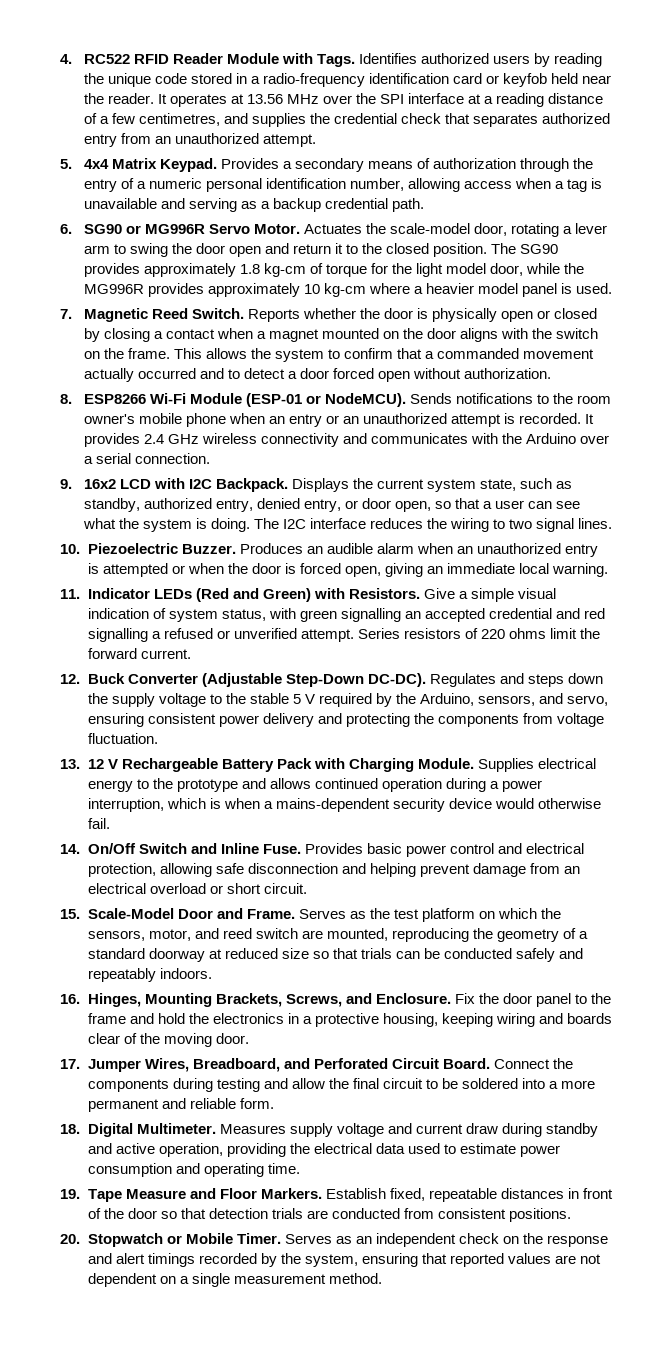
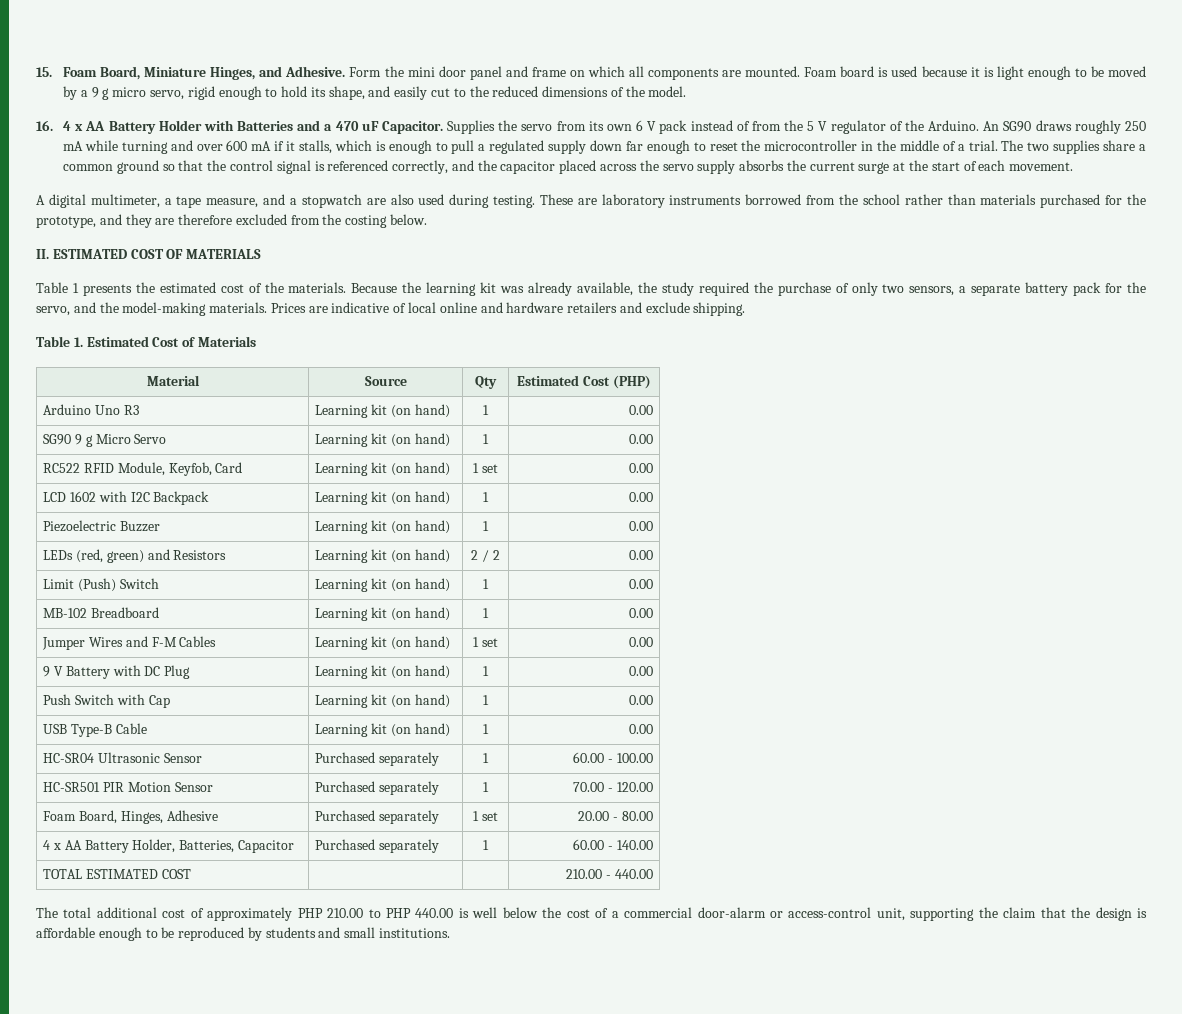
- 4. RC522 RFID Reader Module with Tags. Identifies authorized users by reading the unique code stored in a radio-frequency identification card or keyfob held near the reader. It operates at 13.56 MHz over the SPI interface at a reading distance of a few centimetres, and supplies the credential check that separates authorized entry from an unauthorized attempt.
- 5. 4x4 Matrix Keypad. Provides a secondary means of authorization through the entry of a numeric personal identification number, allowing access when a tag is unavailable and serving as a backup credential path.
- 6. SG90 or MG996R Servo Motor. Actuates the scale-model door, rotating a lever arm to swing the door open and return it to the closed position. The SG90 provides approximately 1.8 kg-cm of torque for the light model door, while the MG996R provides approximately 10 kg-cm where a heavier model panel is used.
- 7. Magnetic Reed Switch. Reports whether the door is physically open or closed by closing a contact when a magnet mounted on the door aligns with the switch on the frame. This allows the system to confirm that a commanded movement actually occurred and to detect a door forced open without authorization.
- 8. ESP8266 Wi-Fi Module (ESP-01 or NodeMCU). Sends notifications to the room owner's mobile phone when an entry or an unauthorized attempt is recorded. It provides 2.4 GHz wireless connectivity and communicates with the Arduino over a serial connection.
- 9. 16x2 LCD with I2C Backpack. Displays the current system state, such as standby, authorized entry, denied entry, or door open, so that a user can see what the system is doing. The I2C interface reduces the wiring to two signal lines.
- 10. Piezoelectric Buzzer. Produces an audible alarm when an unauthorized entry is attempted or when the door is forced open, giving an immediate local warning.
- 11. Indicator LEDs (Red and Green) with Resistors. Give a simple visual indication of system status, with green signalling an accepted credential and red signalling a refused or unverified attempt. Series resistors of 220 ohms limit the forward current.
- 12. Buck Converter (Adjustable Step-Down DC-DC). Regulates and steps down the supply voltage to the stable 5 V required by the Arduino, sensors, and servo, ensuring consistent power delivery and protecting the components from voltage fluctuation.
- 13. 12 V Rechargeable Battery Pack with Charging Module. Supplies electrical energy to the prototype and allows continued operation during a power interruption, which is when a mains-dependent security device would otherwise fail.
- 14. On/Off Switch and Inline Fuse. Provides basic power control and electrical protection, allowing safe disconnection and helping prevent damage from an electrical overload or short circuit.
- 15. Scale-Model Door and Frame. Serves as the test platform on which the sensors, motor, and reed switch are mounted, reproducing the geometry of a standard doorway at reduced size so that trials can be conducted safely and repeatably indoors.
- 16. Hinges, Mounting Brackets, Screws, and Enclosure. Fix the door panel to the frame and hold the electronics in a protective housing, keeping wiring and boards clear of the moving door.
- 17. Jumper Wires, Breadboard, and Perforated Circuit Board. Connect the components during testing and allow the final circuit to be soldered into a more permanent and reliable form.
- 18. Digital Multimeter. Measures supply voltage and current draw during standby and active operation, providing the electrical data used to estimate power consumption and operating time.
- 19. Tape Measure and Floor Markers. Establish fixed, repeatable distances in front of the door so that detection trials are conducted from consistent positions.
- 20. Stopwatch or Mobile Timer. Serves as an independent check on the response and alert timings recorded by the system, ensuring that reported values are not dependent on a single measurement method.
+ 15. Foam Board, Miniature Hinges, and Adhesive. Form the mini door panel and frame on which all components are mounted. Foam board is used because it is light enough to be moved by a 9 g micro servo, rigid enough to hold its shape, and easily cut to the reduced dimensions of the model.
+ 16. 4 x AA Battery Holder with Batteries and a 470 uF Capacitor. Supplies the servo from its own 6 V pack instead of from the 5 V regulator of the Arduino. An SG90 draws roughly 250 mA while turning and over 600 mA if it stalls, which is enough to pull a regulated supply down far enough to reset the microcontroller in the middle of a trial. The two supplies share a common ground so that the control signal is referenced correctly, and the capacitor placed across the servo supply absorbs the current surge at the start of each movement.
+ A digital multimeter, a tape measure, and a stopwatch are also used during testing. These are laboratory instruments borrowed from the school rather than materials purchased for the prototype, and they are therefore excluded from the costing below.
+ II. ESTIMATED COST OF MATERIALS
+ Table 1 presents the estimated cost of the materials. Because the learning kit was already available, the study required the purchase of only two sensors, a separate battery pack for the servo, and the model-making materials. Prices are indicative of local online and hardware retailers and exclude shipping.
+ Table 1. Estimated Cost of Materials
+ Material | Source | Qty | Estimated Cost (PHP)
+ Arduino Uno R3 | Learning kit (on hand) | 1 | 0.00
+ SG90 9 g Micro Servo | Learning kit (on hand) | 1 | 0.00
+ RC522 RFID Module, Keyfob, Card | Learning kit (on hand) | 1 set | 0.00
+ LCD 1602 with I2C Backpack | Learning kit (on hand) | 1 | 0.00
+ Piezoelectric Buzzer | Learning kit (on hand) | 1 | 0.00
+ LEDs (red, green) and Resistors | Learning kit (on hand) | 2 / 2 | 0.00
+ Limit (Push) Switch | Learning kit (on hand) | 1 | 0.00
+ MB-102 Breadboard | Learning kit (on hand) | 1 | 0.00
+ Jumper Wires and F-M Cables | Learning kit (on hand) | 1 set | 0.00
+ 9 V Battery with DC Plug | Learning kit (on hand) | 1 | 0.00
+ Push Switch with Cap | Learning kit (on hand) | 1 | 0.00
+ USB Type-B Cable | Learning kit (on hand) | 1 | 0.00
+ HC-SR04 Ultrasonic Sensor | Purchased separately | 1 | 60.00 - 100.00
+ HC-SR501 PIR Motion Sensor | Purchased separately | 1 | 70.00 - 120.00
+ Foam Board, Hinges, Adhesive | Purchased separately | 1 set | 20.00 - 80.00
+ 4 x AA Battery Holder, Batteries, Capacitor | Purchased separately | 1 | 60.00 - 140.00
+ TOTAL ESTIMATED COST | | | 210.00 - 440.00
+ The total additional cost of approximately PHP 210.00 to PHP 440.00 is well below the cost of a commercial door-alarm or access-control unit, supporting the claim that the design is affordable enough to be reproduced by students and small institutions.

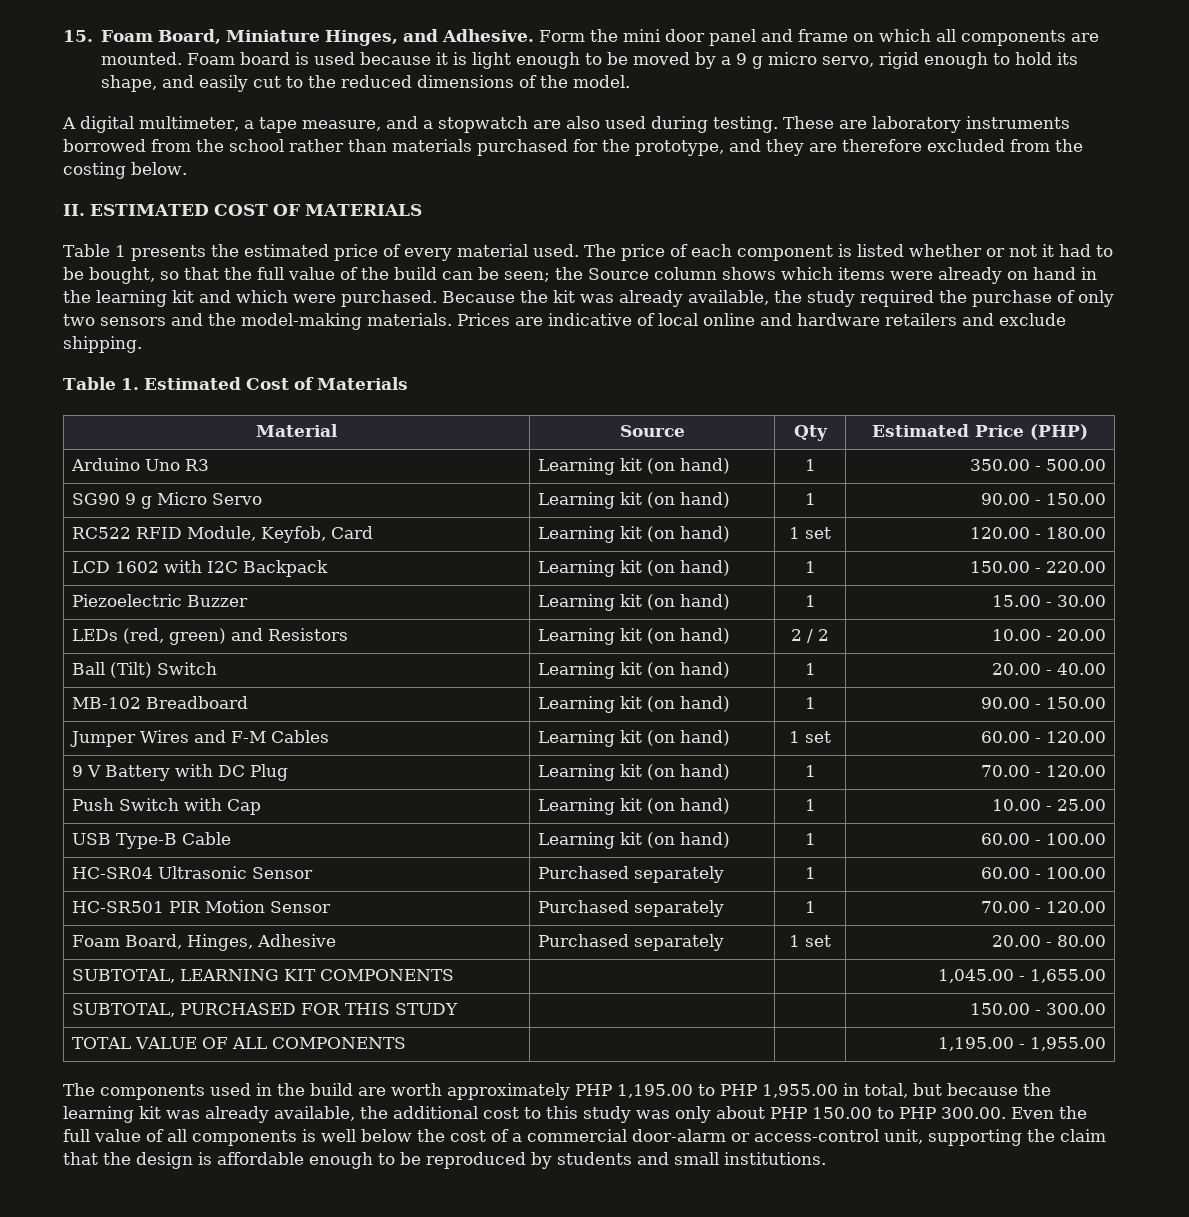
- 16. 4 x AA Battery Holder with Batteries and a 470 uF Capacitor. Supplies the servo from its own 6 V pack instead of from the 5 V regulator of the Arduino. An SG90 draws roughly 250 mA while turning and over 600 mA if it stalls, which is enough to pull a regulated supply down far enough to reset the microcontroller in the middle of a trial. The two supplies share a common ground so that the control signal is referenced correctly, and the capacitor placed across the servo supply absorbs the current surge at the start of each movement.
- Table 1 presents the estimated cost of the materials.
+ Table 1 presents the estimated price of every material used. The price of each component is listed whether or not it had to be bought, so that the full value of the build can be seen; the Source column shows which items were already on hand in the learning kit and which were purchased.
- Because the learning kit was already available, the study required the purchase of only two sensors, a separate battery pack for the servo, and the model-making materials.
+ Because the kit was already available, the study required the purchase of only two sensors and the model-making materials.
- Material | Source | Qty | Estimated Cost (PHP)
+ Material | Source | Qty | Estimated Price (PHP)
- Arduino Uno R3 | Learning kit (on hand) | 1 | 0.00
+ Arduino Uno R3 | Learning kit (on hand) | 1 | 350.00 - 500.00
- SG90 9 g Micro Servo | Learning kit (on hand) | 1 | 0.00
+ SG90 9 g Micro Servo | Learning kit (on hand) | 1 | 90.00 - 150.00
- RC522 RFID Module, Keyfob, Card | Learning kit (on hand) | 1 set | 0.00
+ RC522 RFID Module, Keyfob, Card | Learning kit (on hand) | 1 set | 120.00 - 180.00
- LCD 1602 with I2C Backpack | Learning kit (on hand) | 1 | 0.00
+ LCD 1602 with I2C Backpack | Learning kit (on hand) | 1 | 150.00 - 220.00
- Piezoelectric Buzzer | Learning kit (on hand) | 1 | 0.00
+ Piezoelectric Buzzer | Learning kit (on hand) | 1 | 15.00 - 30.00
- LEDs (red, green) and Resistors | Learning kit (on hand) | 2 / 2 | 0.00
- Limit (Push) Switch | Learning kit (on hand) | 1 | 0.00
+ LEDs (red, green) and Resistors | Learning kit (on hand) | 2 / 2 | 10.00 - 20.00
+ Ball (Tilt) Switch | Learning kit (on hand) | 1 | 20.00 - 40.00
- MB-102 Breadboard | Learning kit (on hand) | 1 | 0.00
+ MB-102 Breadboard | Learning kit (on hand) | 1 | 90.00 - 150.00
- Jumper Wires and F-M Cables | Learning kit (on hand) | 1 set | 0.00
+ Jumper Wires and F-M Cables | Learning kit (on hand) | 1 set | 60.00 - 120.00
- 9 V Battery with DC Plug | Learning kit (on hand) | 1 | 0.00
+ 9 V Battery with DC Plug | Learning kit (on hand) | 1 | 70.00 - 120.00
- Push Switch with Cap | Learning kit (on hand) | 1 | 0.00
+ Push Switch with Cap | Learning kit (on hand) | 1 | 10.00 - 25.00
- USB Type-B Cable | Learning kit (on hand) | 1 | 0.00
+ USB Type-B Cable | Learning kit (on hand) | 1 | 60.00 - 100.00
- 4 x AA Battery Holder, Batteries, Capacitor | Purchased separately | 1 | 60.00 - 140.00
- TOTAL ESTIMATED COST | | | 210.00 - 440.00
- The total additional cost of approximately PHP 210.00 to PHP 440.00 is well below the cost of a commercial door-alarm or access-control unit, supporting the claim that the design is affordable enough to be reproduced by students and small institutions.
+ SUBTOTAL, LEARNING KIT COMPONENTS | | | 1,045.00 - 1,655.00
+ SUBTOTAL, PURCHASED FOR THIS STUDY | | | 150.00 - 300.00
+ TOTAL VALUE OF ALL COMPONENTS | | | 1,195.00 - 1,955.00
+ The components used in the build are worth approximately PHP 1,195.00 to PHP 1,955.00 in total, but because the learning kit was already available, the additional cost to this study was only about PHP 150.00 to PHP 300.00. Even the full value of all components is well below the cost of a commercial door-alarm or access-control unit, supporting the claim that the design is affordable enough to be reproduced by students and small institutions.

